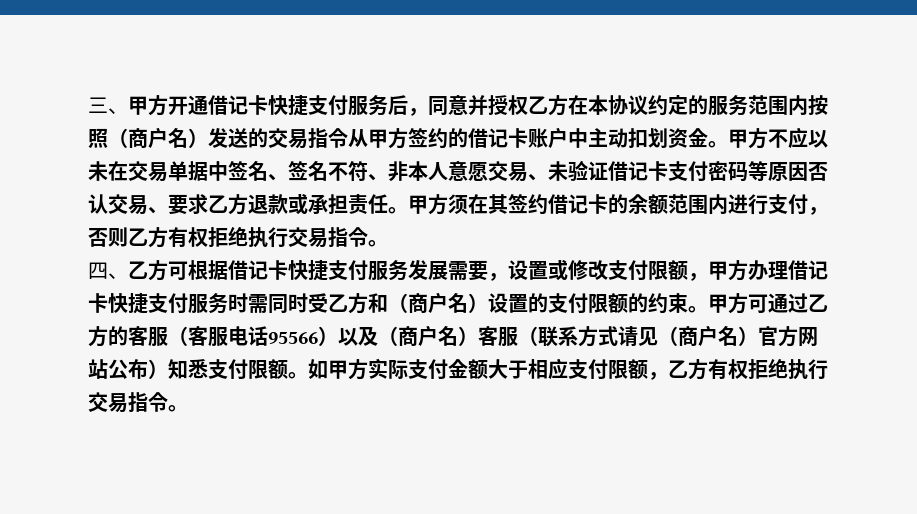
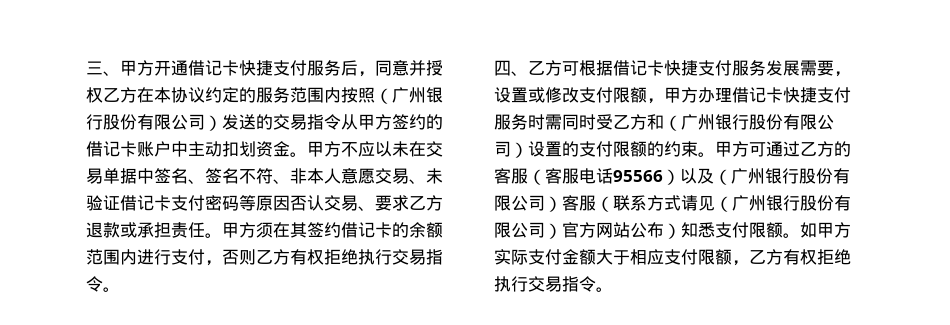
- 三、甲方开通借记卡快捷支付服务后，同意并授权乙方在本协议约定的服务范围内按照（商户名）发送的交易指令从甲方签约的借记卡账户中主动扣划资金。
+ 三、甲方开通借记卡快捷支付服务后，同意并授权乙方在本协议约定的服务范围内按照（广州银行股份有限公司）发送的交易指令从甲方签约的借记卡账户中主动扣划资金。
- 四、乙方可根据借记卡快捷支付服务发展需要，设置或修改支付限额，甲方办理借记卡快捷支付服务时需同时受乙方和（商户名）设置的支付限额的约束。
+ 四、乙方可根据借记卡快捷支付服务发展需要，设置或修改支付限额，甲方办理借记卡快捷支付服务时需同时受乙方和（广州银行股份有限公司）设置的支付限额的约束。
- 甲方可通过乙方的客服（客服电话95566）以及（商户名）客服（联系方式请见（商户名）官方网站公布）知悉支付限额。
+ 甲方可通过乙方的客服（客服电话95566）以及（广州银行股份有限公司）客服（联系方式请见（广州银行股份有限公司）官方网站公布）知悉支付限额。

